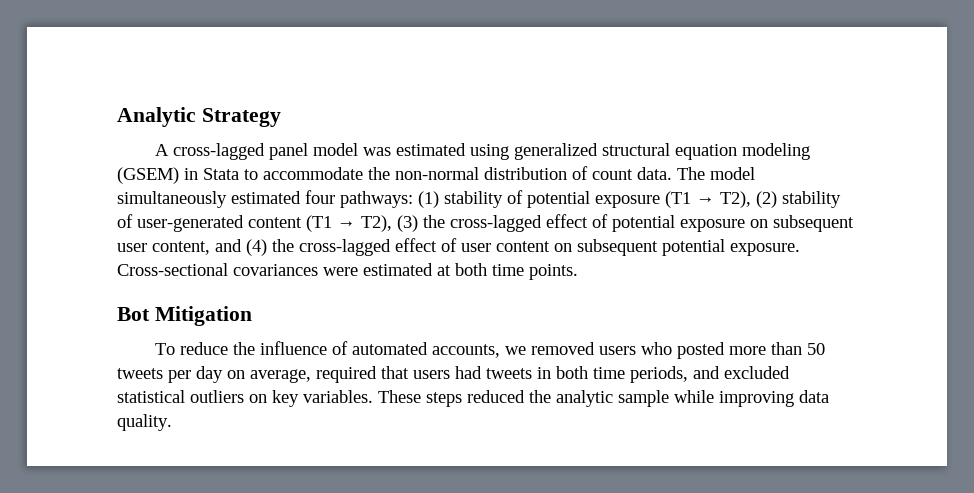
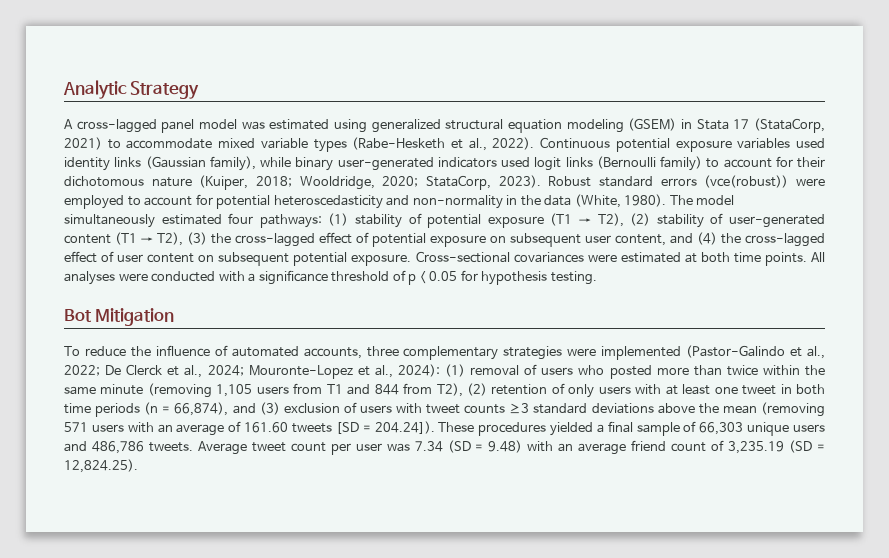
- A cross-lagged panel model was estimated using generalized structural equation modeling (GSEM) in Stata to accommodate the non-normal distribution of count data.
+ A cross-lagged panel model was estimated using generalized structural equation modeling (GSEM) in Stata 17 (StataCorp, 2021) to accommodate mixed variable types (Rabe-Hesketh et al., 2022). Continuous potential exposure variables used identity links (Gaussian family), while binary user-generated indicators used logit links (Bernoulli family) to account for their dichotomous nature (Kuiper, 2018; Wooldridge, 2020; StataCorp, 2023). Robust standard errors (vce(robust)) were employed to account for potential heteroscedasticity and non-normality in the data (White, 1980).
+ All analyses were conducted with a significance threshold of p < 0.05 for hypothesis testing.
- To reduce the influence of automated accounts, we removed users who posted more than 50 tweets per day on average, required that users had tweets in both time periods, and excluded statistical outliers on key variables. These steps reduced the analytic sample while improving data quality.
+ To reduce the influence of automated accounts, three complementary strategies were implemented (Pastor-Galindo et al., 2022; De Clerck et al., 2024; Mouronte-Lopez et al., 2024): (1) removal of users who posted more than twice within the same minute (removing 1,105 users from T1 and 844 from T2), (2) retention of only users with at least one tweet in both time periods (n = 66,874), and (3) exclusion of users with tweet counts ≥3 standard deviations above the mean (removing 571 users with an average of 161.60 tweets [SD = 204.24]). These procedures yielded a final sample of 66,303 unique users and 486,786 tweets. Average tweet count per user was 7.34 (SD = 9.48) with an average friend count of 3,235.19 (SD = 12,824.25).

